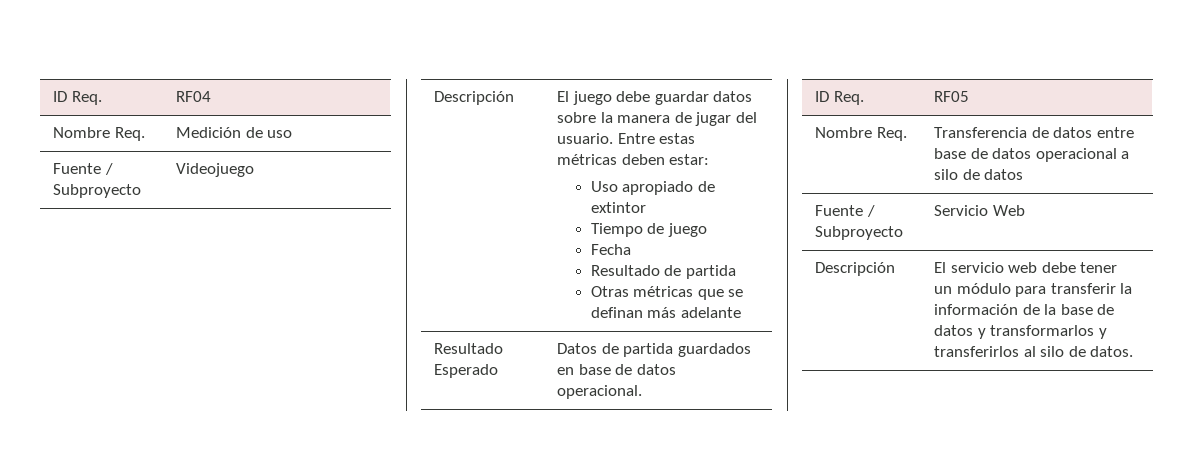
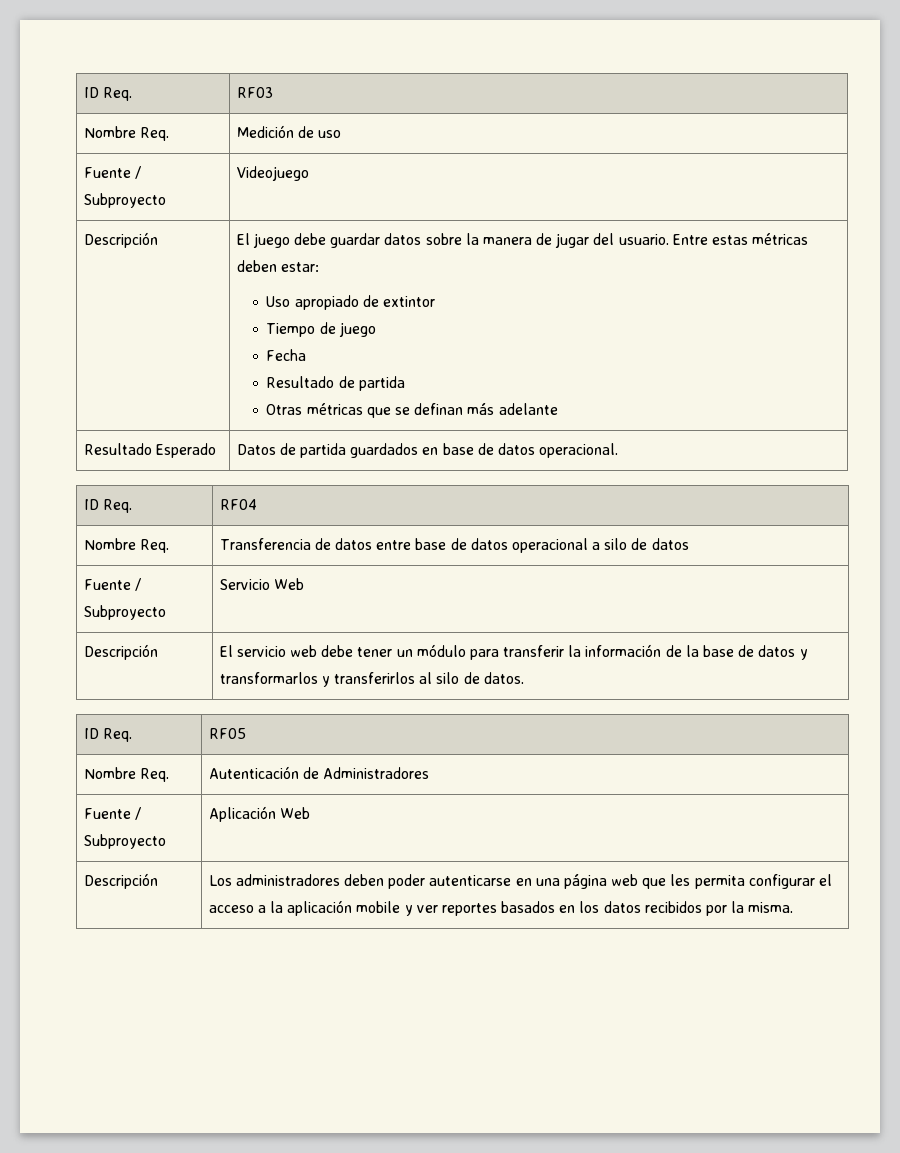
- ID Req. | RF04
+ ID Req. | RF03
- ID Req. | RF05
+ ID Req. | RF04
+ ID Req. | RF05
+ Nombre Req. | Autenticación de Administradores
+ Fuente / Subproyecto | Aplicación Web
+ Descripción | Los administradores deben poder autenticarse en una página web que les permita configurar el acceso a la aplicación mobile y ver reportes basados en los datos recibidos por la misma.

